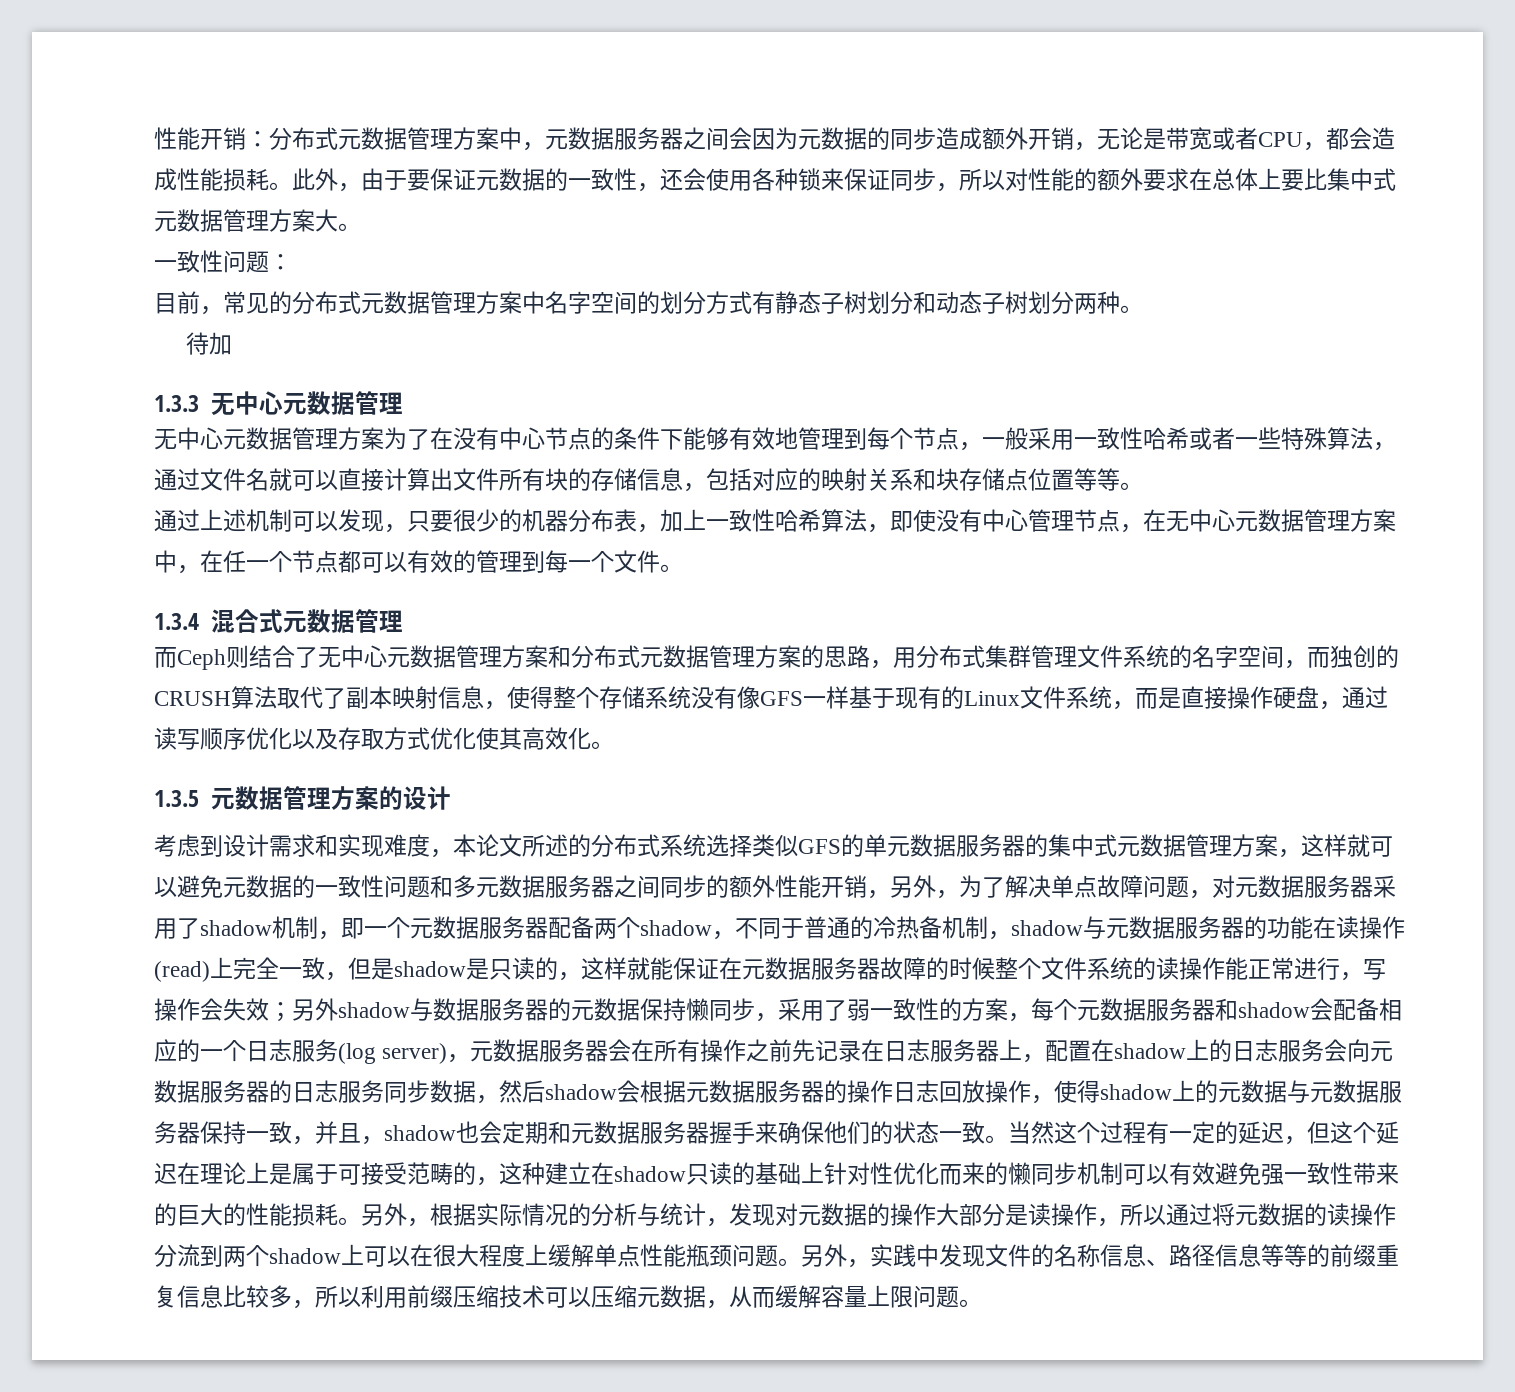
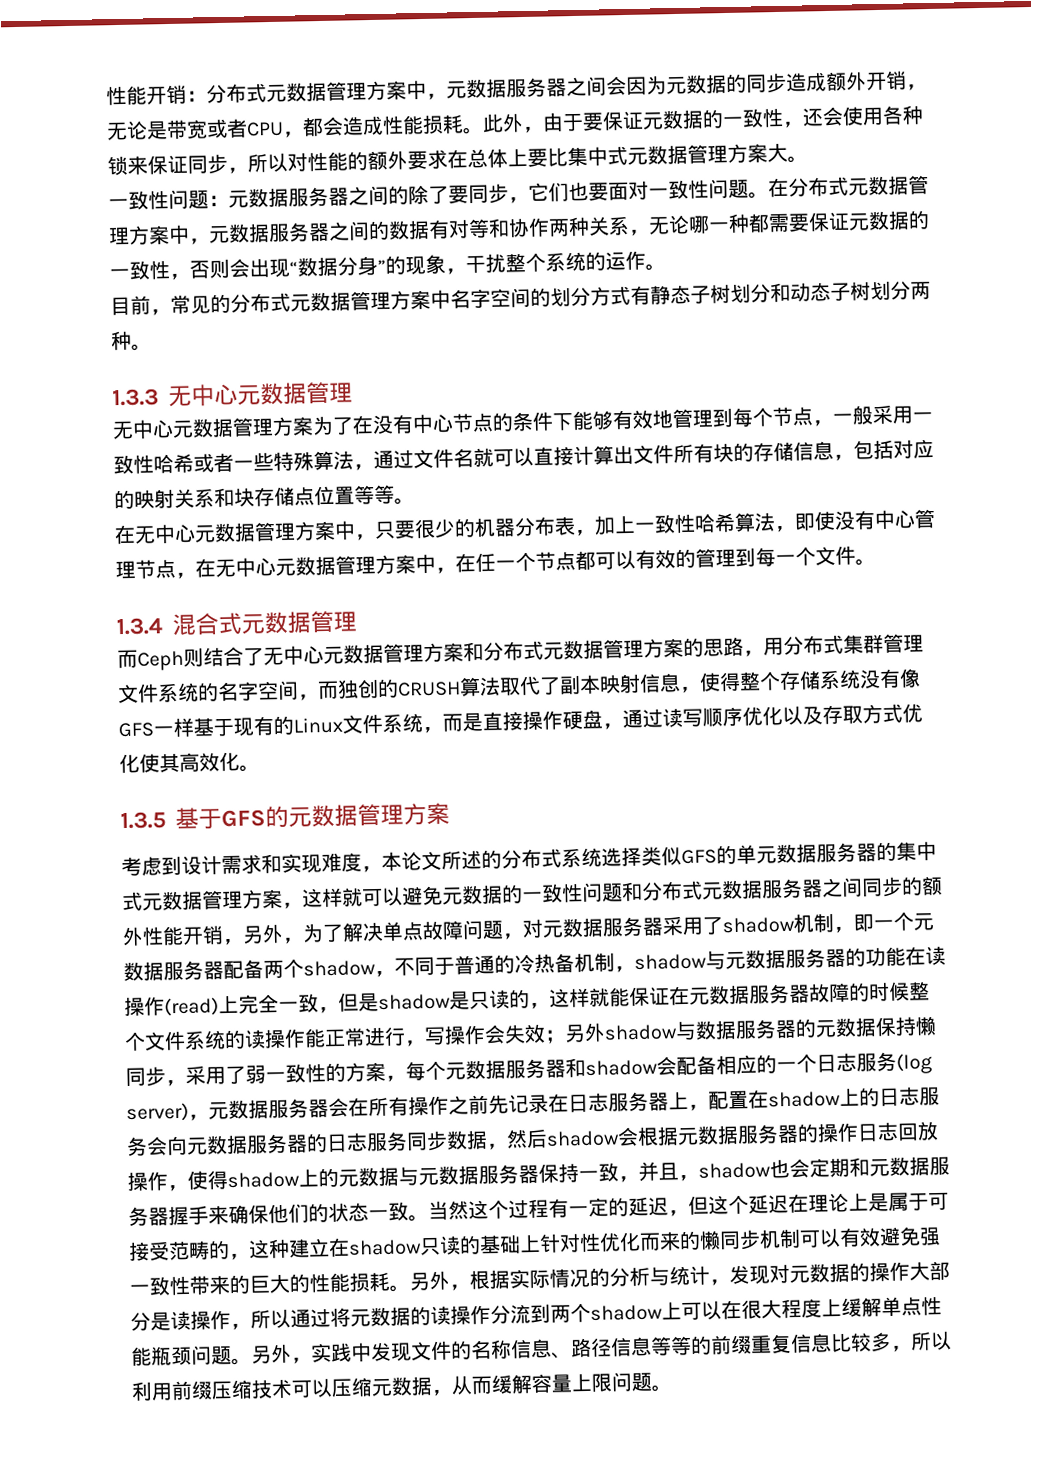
- 一致性问题：
+ 一致性问题：元数据服务器之间的除了要同步，它们也要面对一致性问题。在分布式元数据管理方案中，元数据服务器之间的数据有对等和协作两种关系，无论哪一种都需要保证元数据的一致性，否则会出现“数据分身”的现象，干扰整个系统的运作。
- 待加
- 通过上述机制可以发现，只要很少的机器分布表，加上一致性哈希算法，即使没有中心管理节点，在无中心元数据管理方案中，在任一个节点都可以有效的管理到每一个文件。
+ 在无中心元数据管理方案中，只要很少的机器分布表，加上一致性哈希算法，即使没有中心管理节点，在无中心元数据管理方案中，在任一个节点都可以有效的管理到每一个文件。
- 1.3.5元数据管理方案的设计
+ 1.3.5基于GFS的元数据管理方案
- 考虑到设计需求和实现难度，本论文所述的分布式系统选择类似GFS的单元数据服务器的集中式元数据管理方案，这样就可以避免元数据的一致性问题和多元数据服务器之间同步的额外性能开销，另外，为了解决单点故障问题，对元数据服务器采用了shadow机制，即一个元数据服务器配备两个shadow，不同于普通的冷热备机制，shadow与元数据服务器的功能在读操作(read)上完全一致，但是shadow是只读的，这样就能保证在元数据服务器故障的时候整个文件系统的读操作能正常进行，写操作会失效；
+ 考虑到设计需求和实现难度，本论文所述的分布式系统选择类似GFS的单元数据服务器的集中式元数据管理方案，这样就可以避免元数据的一致性问题和分布式元数据服务器之间同步的额外性能开销，另外，为了解决单点故障问题，对元数据服务器采用了shadow机制，即一个元数据服务器配备两个shadow，不同于普通的冷热备机制，shadow与元数据服务器的功能在读操作(read)上完全一致，但是shadow是只读的，这样就能保证在元数据服务器故障的时候整个文件系统的读操作能正常进行，写操作会失效；

